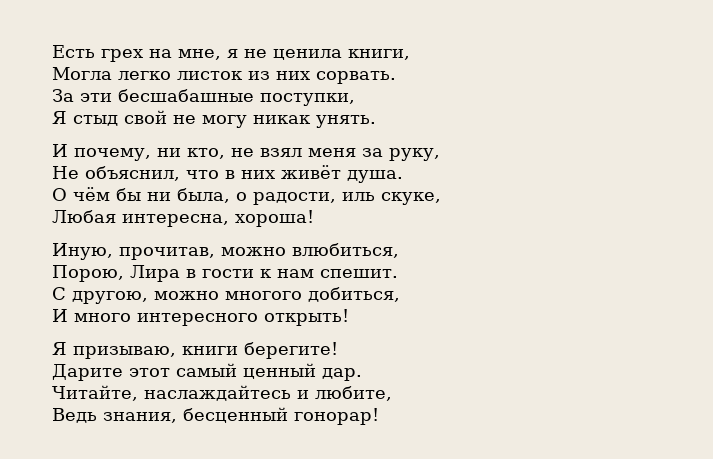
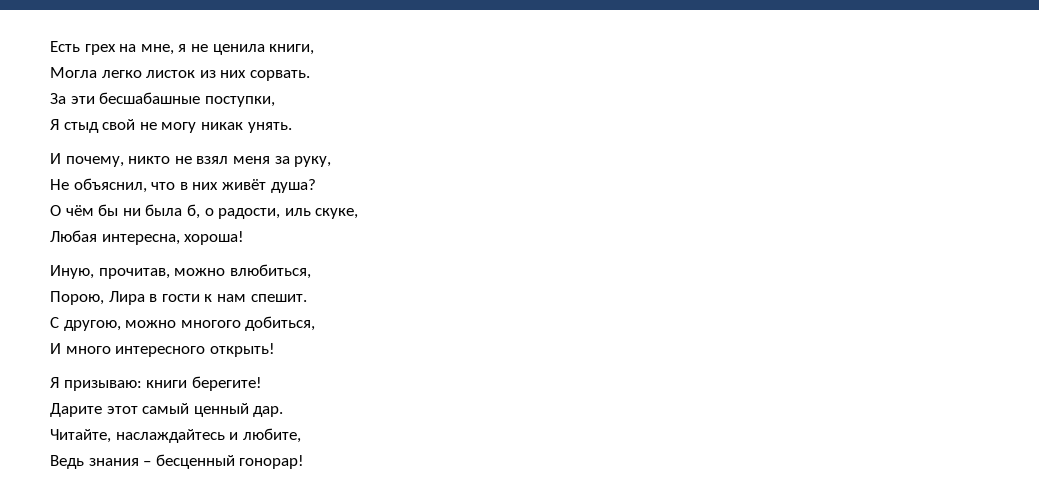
- И почему, ни кто, не взял меня за руку,
+ И почему, никто не взял меня за руку,
- Не объяснил, что в них живёт душа.
+ Не объяснил, что в них живёт душа?
- О чём бы ни была, о радости, иль скуке,
+ О чём бы ни была б, о радости, иль скуке,
- Я призываю, книги берегите!
+ Я призываю: книги берегите!
- Ведь знания, бесценный гонорар!
+ Ведь знания – бесценный гонорар!

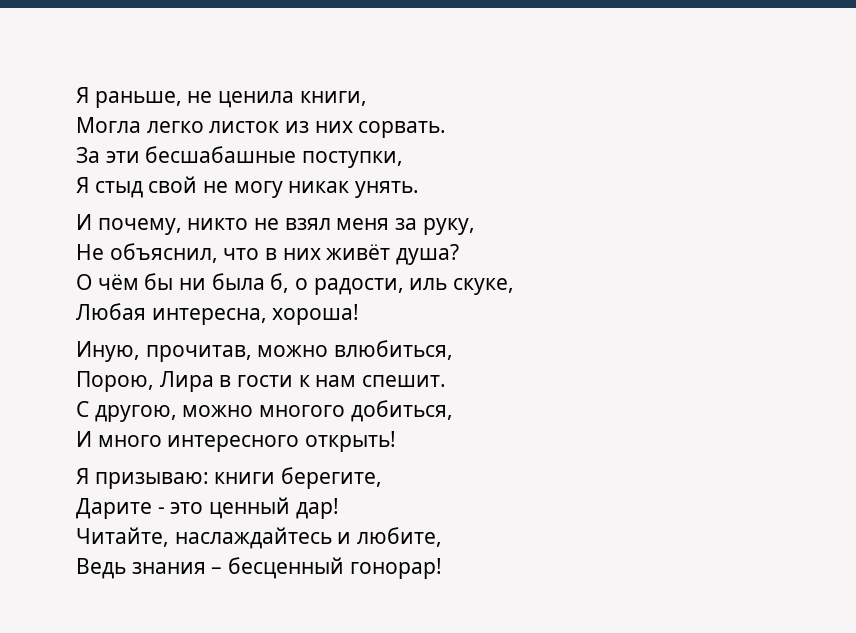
- Есть грех на мне, я не ценила книги,
+ Я раньше, не ценила книги,
- Я призываю: книги берегите!
+ Я призываю: книги берегите,
- Дарите этот самый ценный дар.
+ Дарите - это ценный дар!

